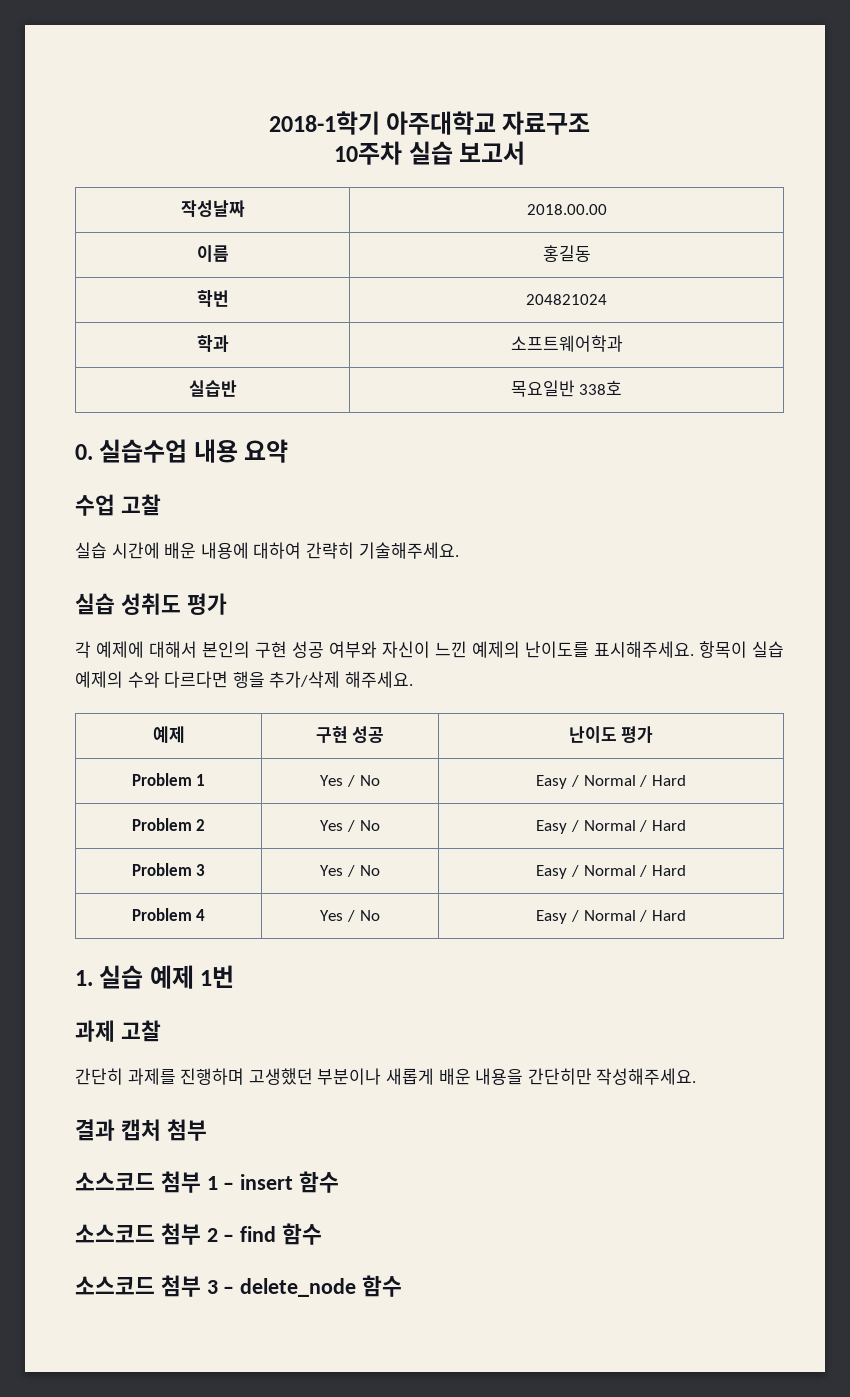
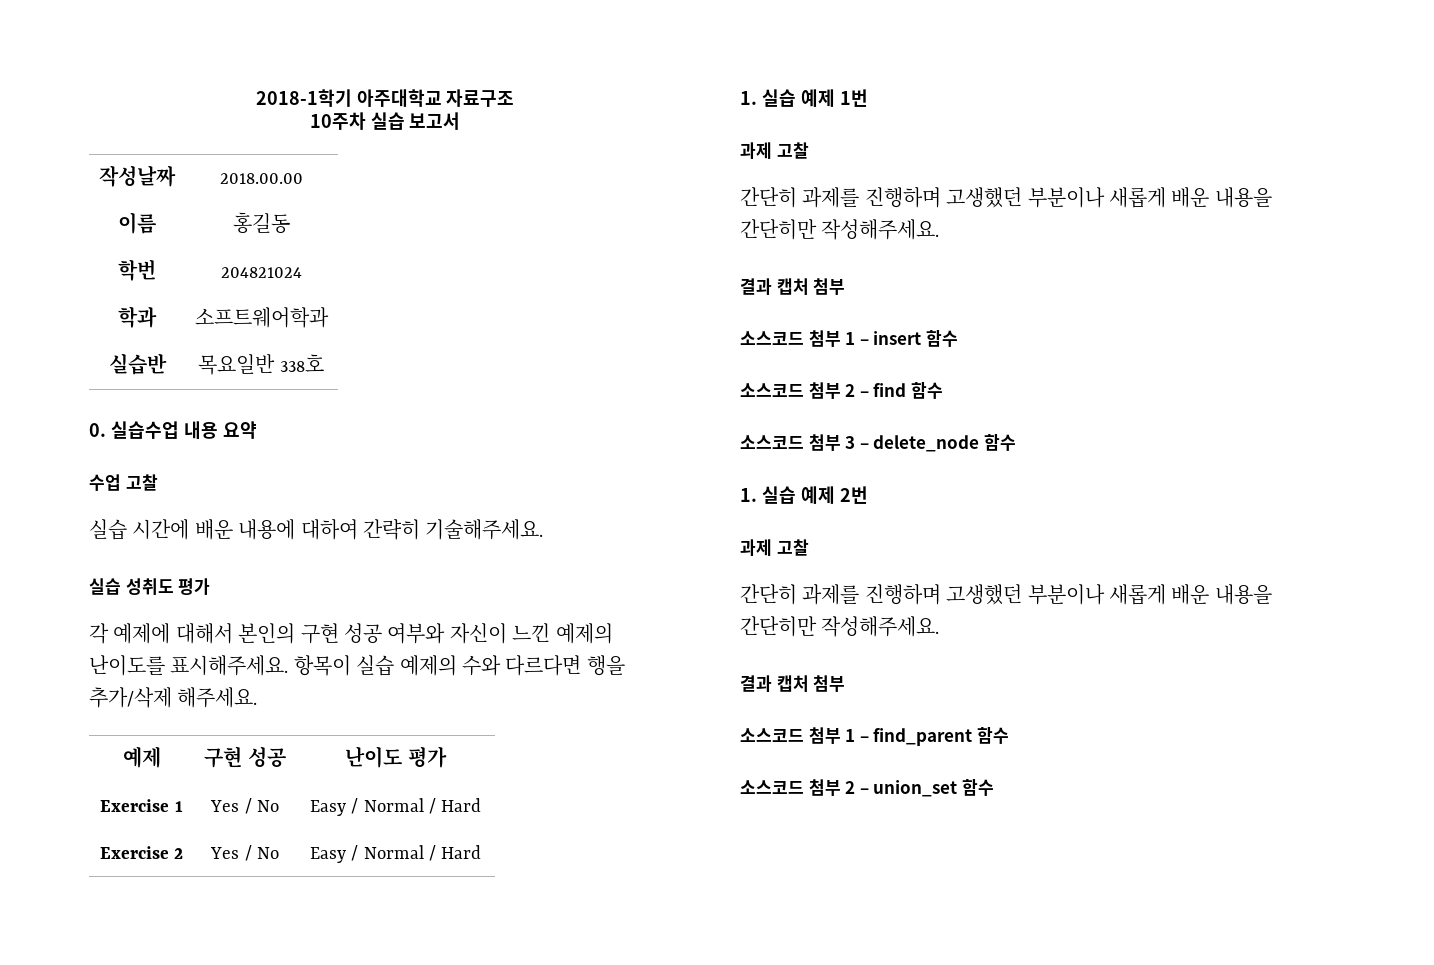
- Problem 1 | Yes / No | Easy / Normal / Hard
+ Exercise 1 | Yes / No | Easy / Normal / Hard
- Problem 2 | Yes / No | Easy / Normal / Hard
+ Exercise 2 | Yes / No | Easy / Normal / Hard
- Problem 3 | Yes / No | Easy / Normal / Hard
- Problem 4 | Yes / No | Easy / Normal / Hard
+ 1. 실습 예제 2번
+ 과제 고찰
+ 간단히 과제를 진행하며 고생했던 부분이나 새롭게 배운 내용을 간단히만 작성해주세요.
+ 결과 캡처 첨부
+ 소스코드 첨부 1 – find_parent 함수
+ 소스코드 첨부 2 – union_set 함수

